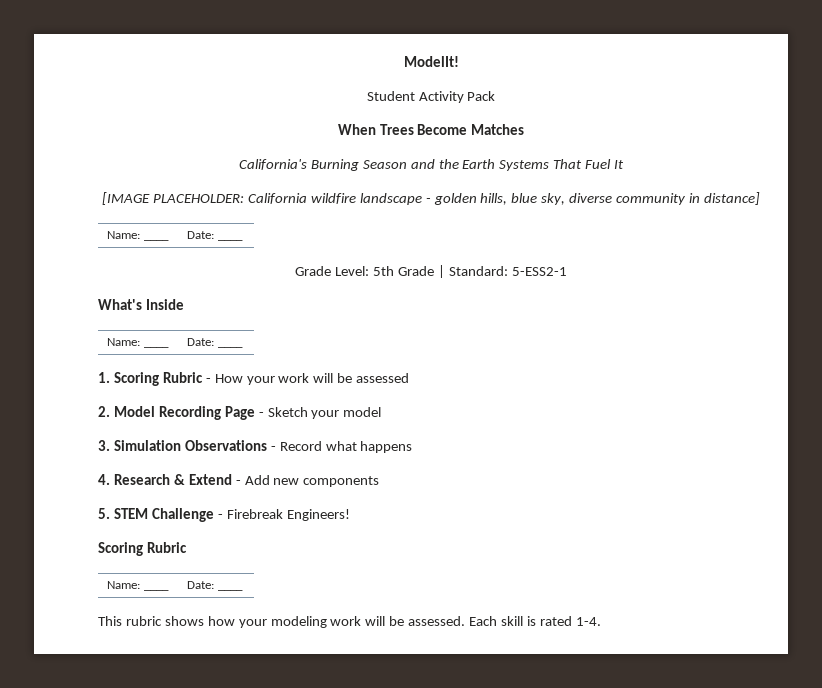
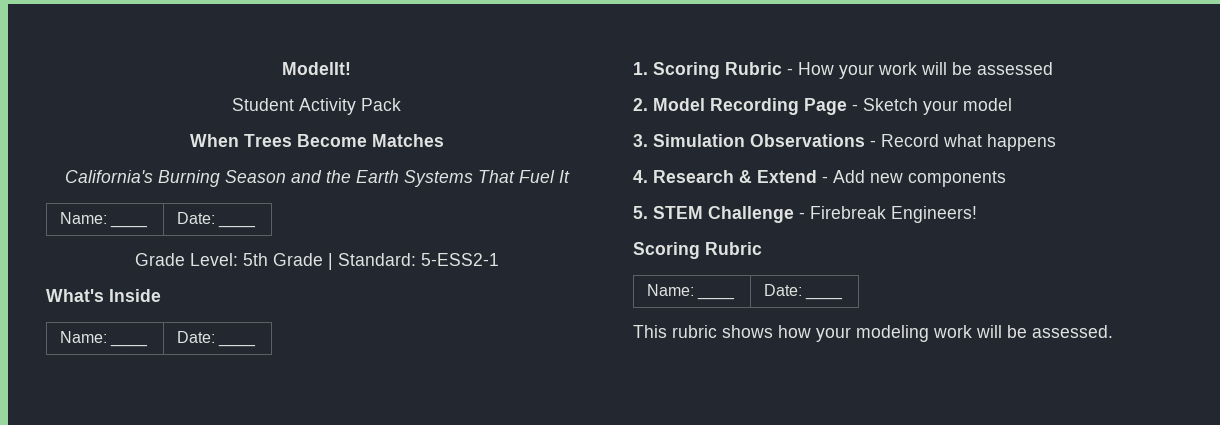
- [IMAGE PLACEHOLDER: California wildfire landscape - golden hills, blue sky, diverse community in distance]
- Each skill is rated 1-4.

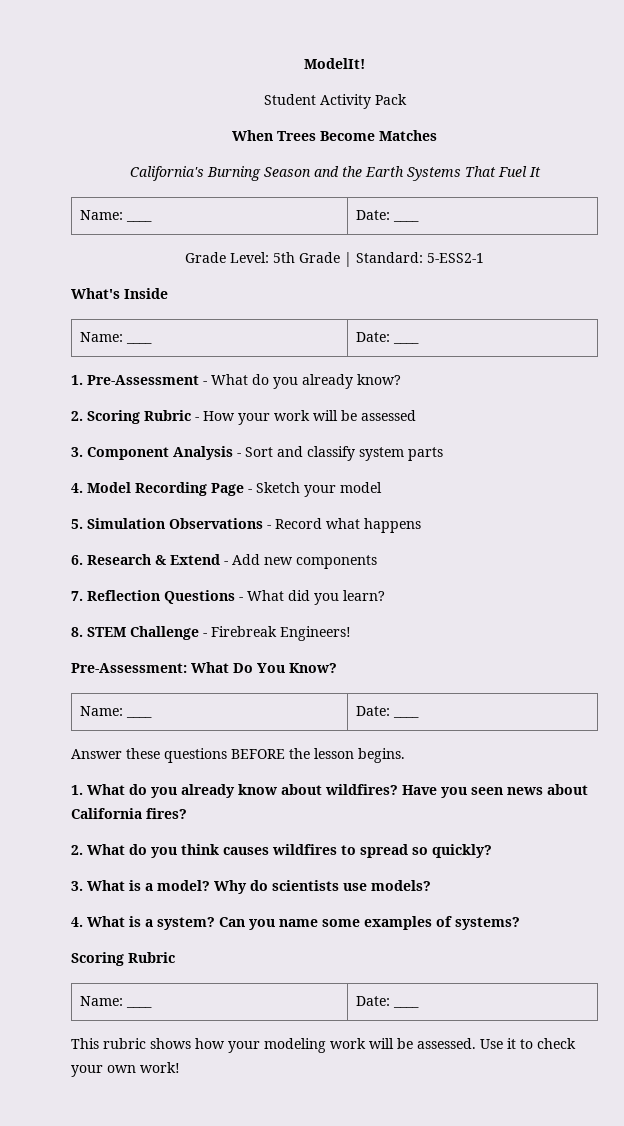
- 1. Scoring Rubric - How your work will be assessed
+ 1. Pre-Assessment - What do you already know?
+ 2. Scoring Rubric - How your work will be assessed
- 2. Model Recording Page - Sketch your model
+ 3. Component Analysis - Sort and classify system parts
+ 4. Model Recording Page - Sketch your model
- 3. Simulation Observations - Record what happens
+ 5. Simulation Observations - Record what happens
- 4. Research & Extend - Add new components
+ 6. Research & Extend - Add new components
- 5. STEM Challenge - Firebreak Engineers!
+ 7. Reflection Questions - What did you learn?
+ 8. STEM Challenge - Firebreak Engineers!
+ Pre-Assessment: What Do You Know?
+ Name: ____ | Date: ____
+ Answer these questions BEFORE the lesson begins.
+ 1. What do you already know about wildfires? Have you seen news about California fires?
+ 2. What do you think causes wildfires to spread so quickly?
+ 3. What is a model? Why do scientists use models?
+ 4. What is a system? Can you name some examples of systems?
+ Use it to check your own work!

